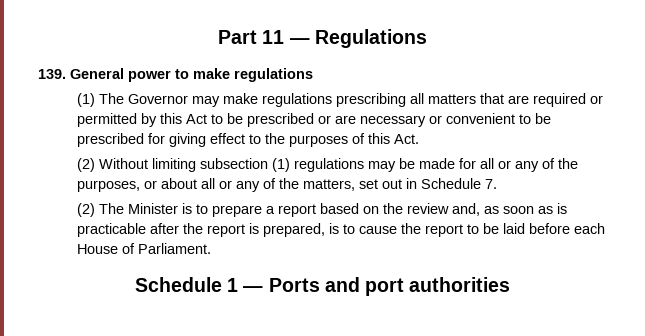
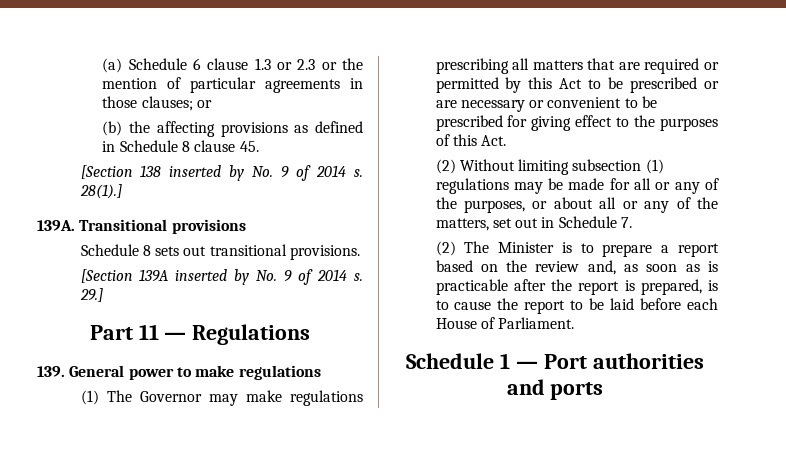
+ (a) Schedule 6 clause 1.3 or 2.3 or the mention of particular agreements in those clauses; or
+ (b) the affecting provisions as defined in Schedule 8 clause 45.
+ [Section 138 inserted by No. 9 of 2014 s. 28(1).]
+ 139A. Transitional provisions
+ Schedule 8 sets out transitional provisions.
+ [Section 139A inserted by No. 9 of 2014 s. 29.]
- Schedule 1 — Ports and port authorities
+ Schedule 1 — Port authorities and ports

